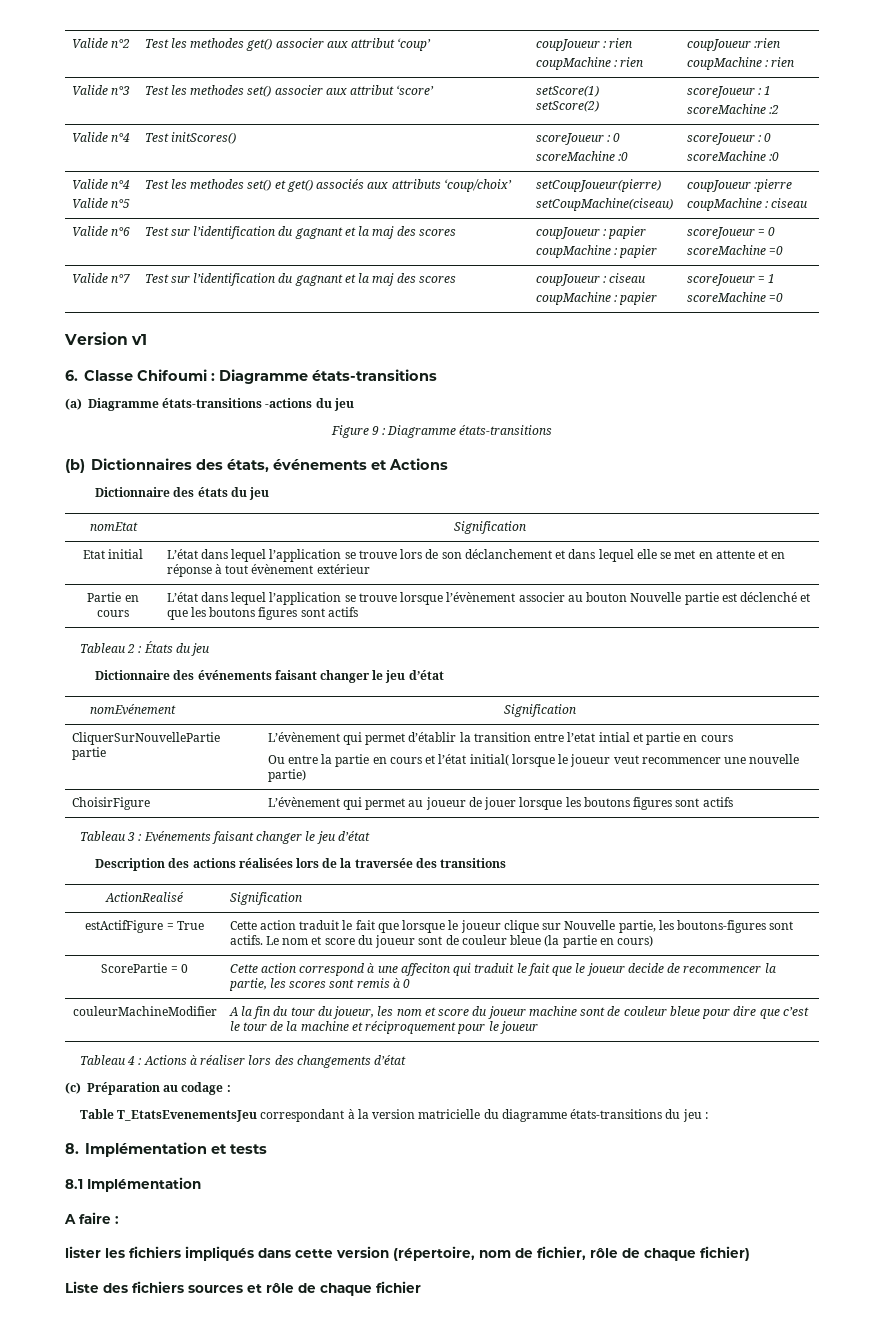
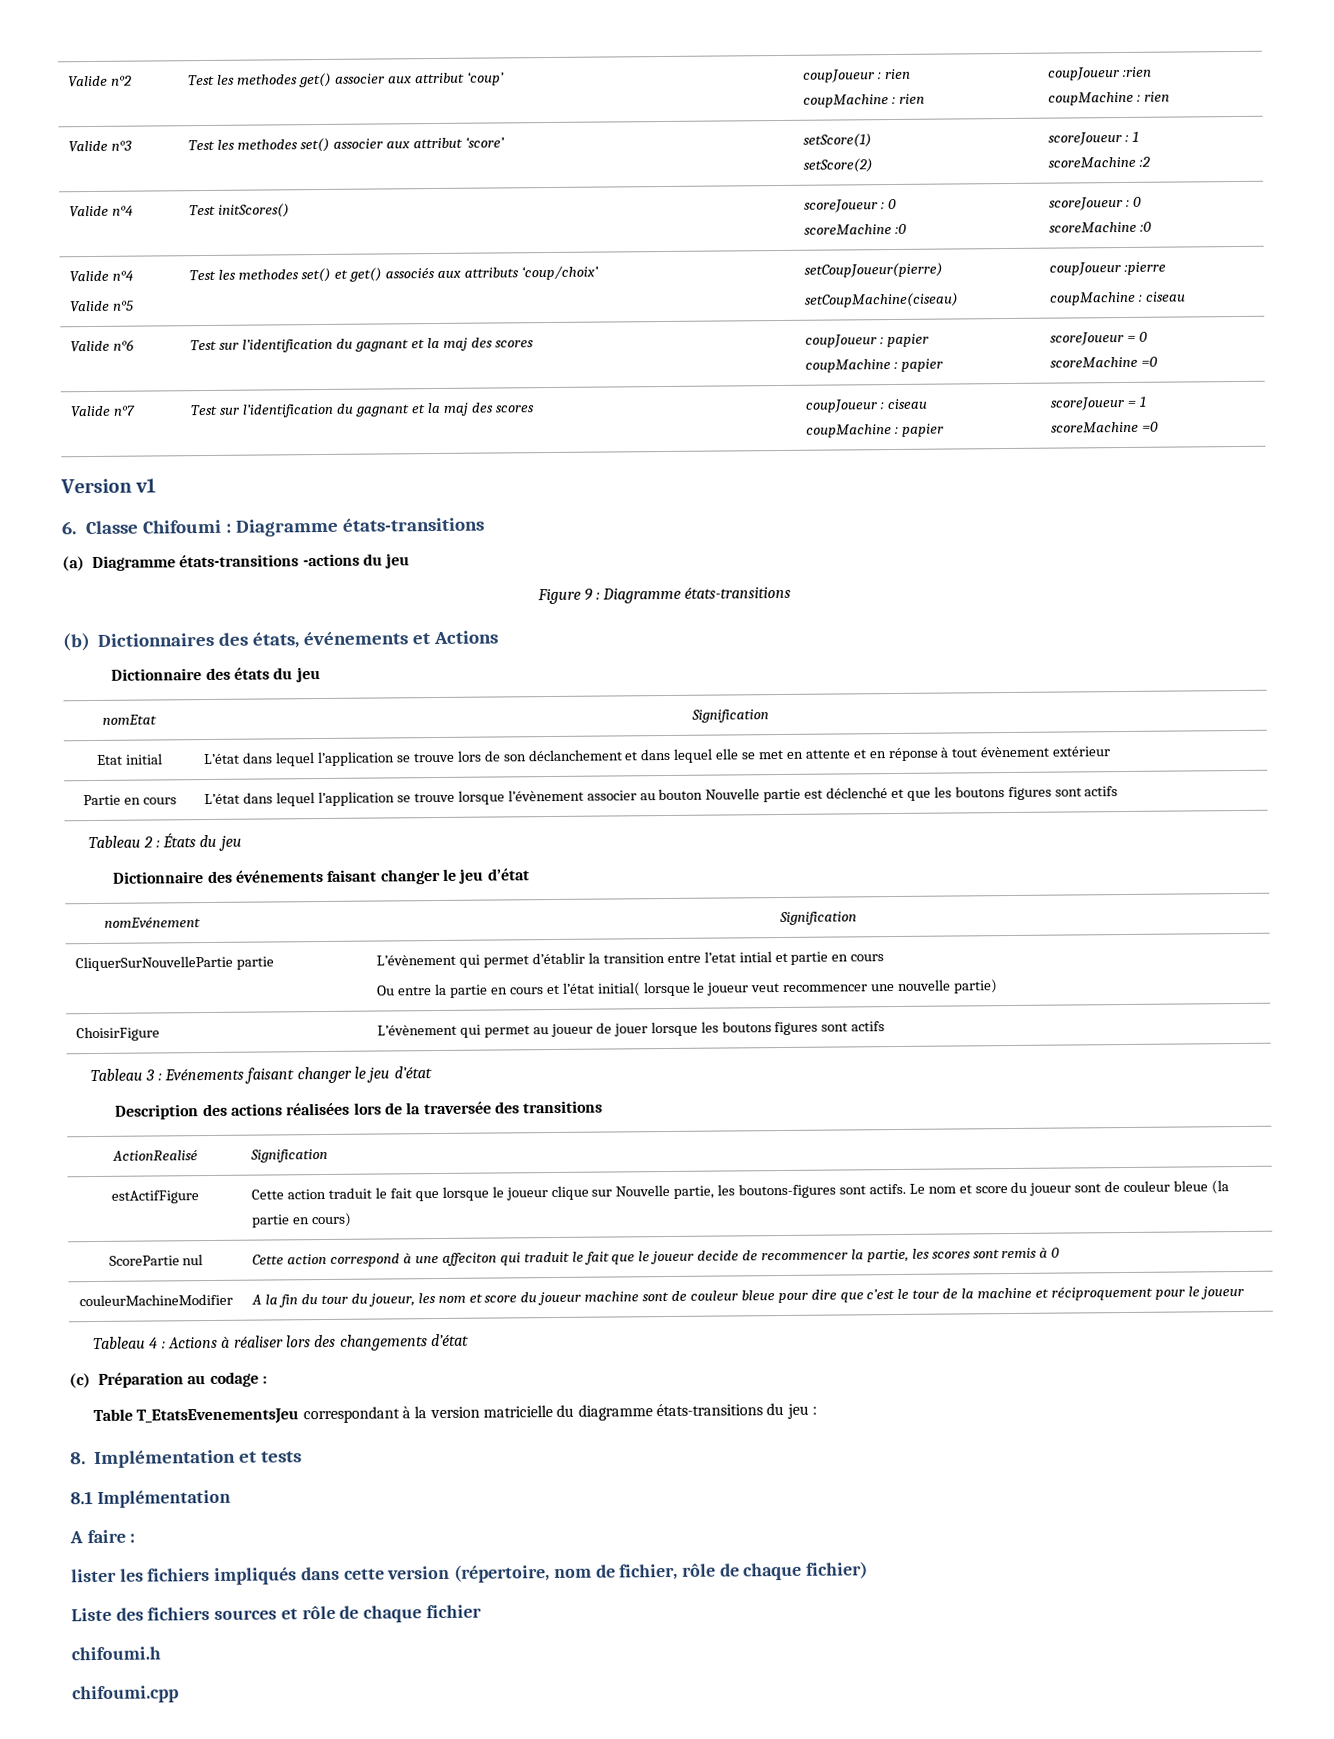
- estActifFigure = True | Cette action traduit le fait que lorsque le joueur clique sur Nouvelle partie, les boutons-figures sont actifs. Le nom et score du joueur sont de couleur bleue (la partie en cours)
+ estActifFigure | Cette action traduit le fait que lorsque le joueur clique sur Nouvelle partie, les boutons-figures sont actifs. Le nom et score du joueur sont de couleur bleue (la partie en cours)
- ScorePartie = 0 | Cette action correspond à une affeciton qui traduit le fait que le joueur decide de recommencer la partie, les scores sont remis à 0
+ ScorePartie nul | Cette action correspond à une affeciton qui traduit le fait que le joueur decide de recommencer la partie, les scores sont remis à 0
+ chifoumi.h
+ chifoumi.cpp

